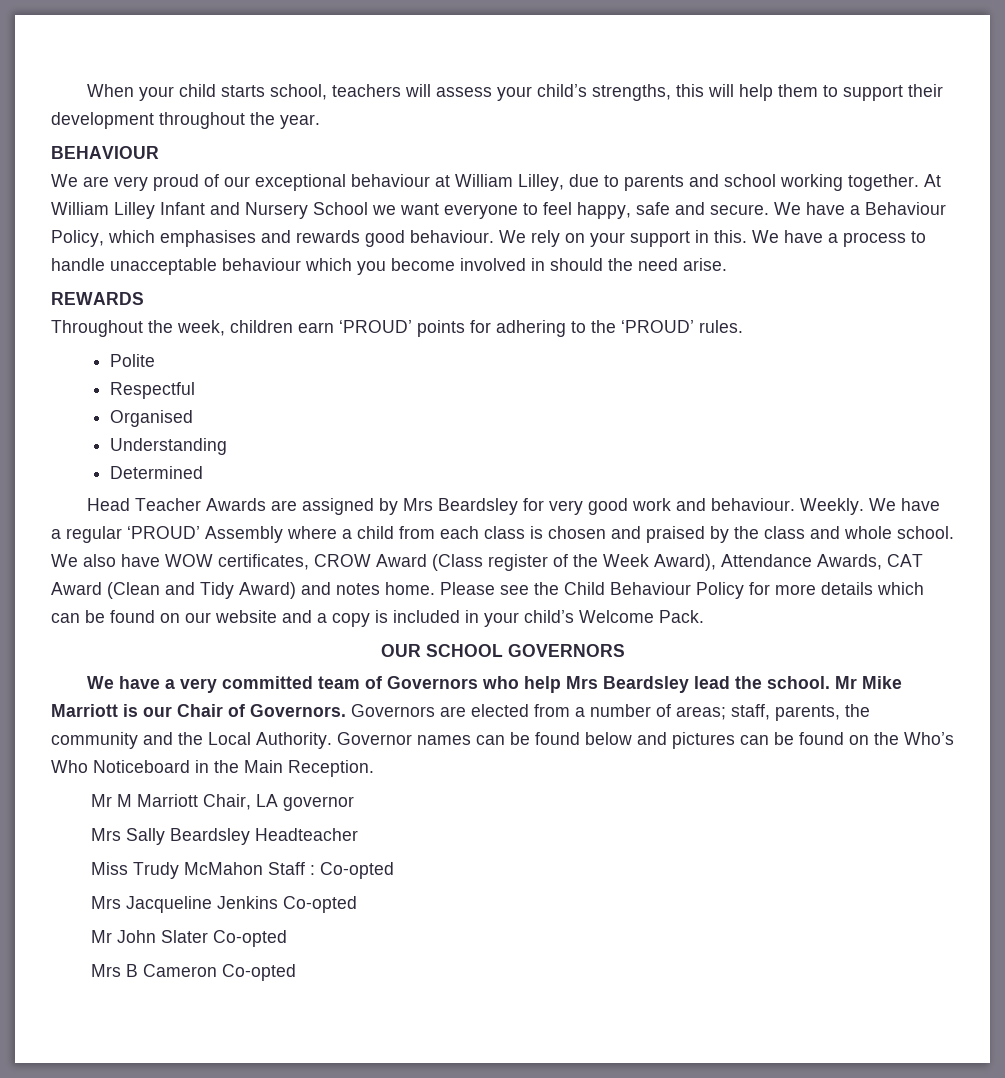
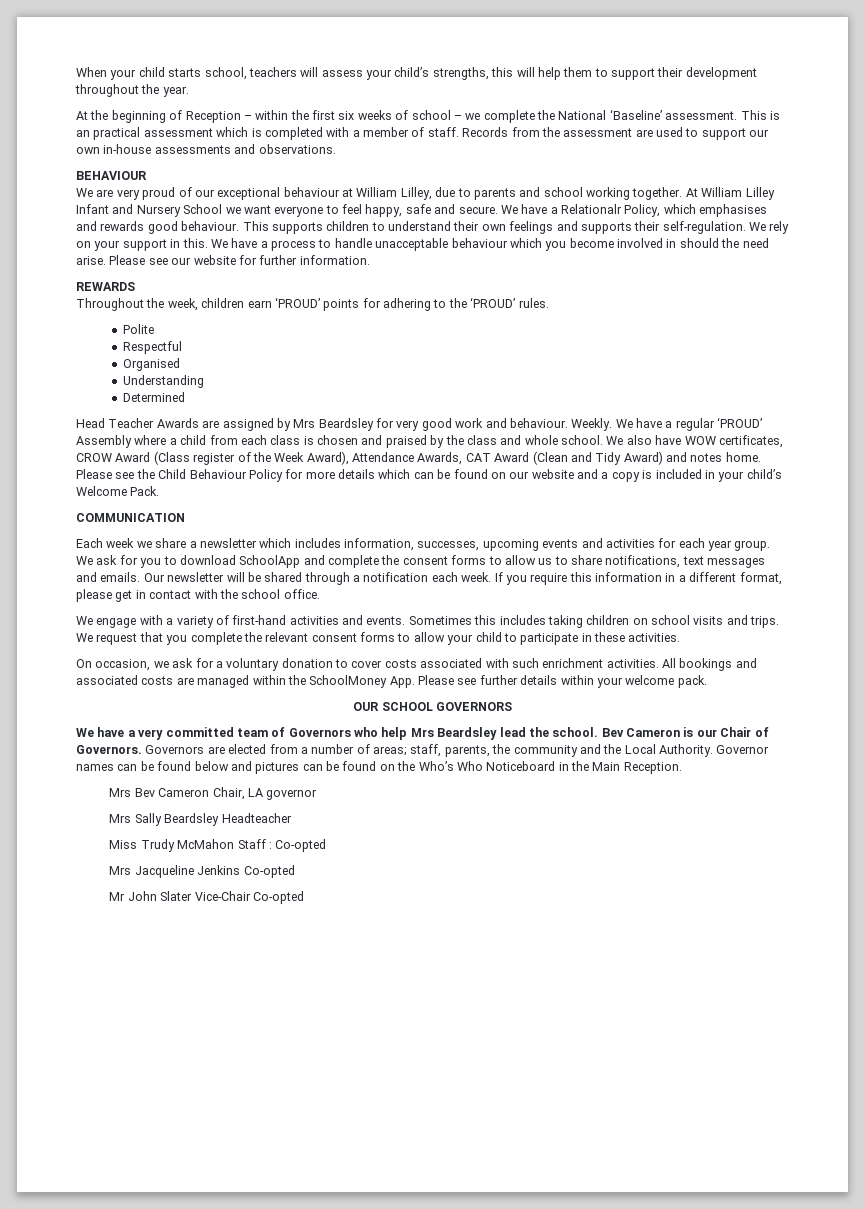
+ At the beginning of Reception – within the first six weeks of school – we complete the National ‘Baseline’ assessment. This is an practical assessment which is completed with a member of staff. Records from the assessment are used to support our own in-house assessments and observations.
- We have a Behaviour Policy, which emphasises and rewards good behaviour.
+ We have a Relationalr Policy, which emphasises and rewards good behaviour.
+ This supports children to understand their own feelings and supports their self-regulation.
+ Please see our website for further information.
+ COMMUNICATION
+ Each week we share a newsletter which includes information, successes, upcoming events and activities for each year group. We ask for you to download SchoolApp and complete the consent forms to allow us to share notifications, text messages and emails. Our newsletter will be shared through a notification each week. If you require this information in a different format, please get in contact with the school office.
+ We engage with a variety of first-hand activities and events. Sometimes this includes taking children on school visits and trips. We request that you complete the relevant consent forms to allow your child to participate in these activities.
+ On occasion, we ask for a voluntary donation to cover costs associated with such enrichment activities. All bookings and associated costs are managed within the SchoolMoney App. Please see further details within your welcome pack.
- Mr Mike Marriott is our Chair of Governors.
+ Bev Cameron is our Chair of Governors.
- Mr M Marriott Chair, LA governor
+ Mrs Bev Cameron Chair, LA governor
- Mr John Slater Co-opted
- Mrs B Cameron Co-opted
+ Mr John Slater Vice-Chair Co-opted

